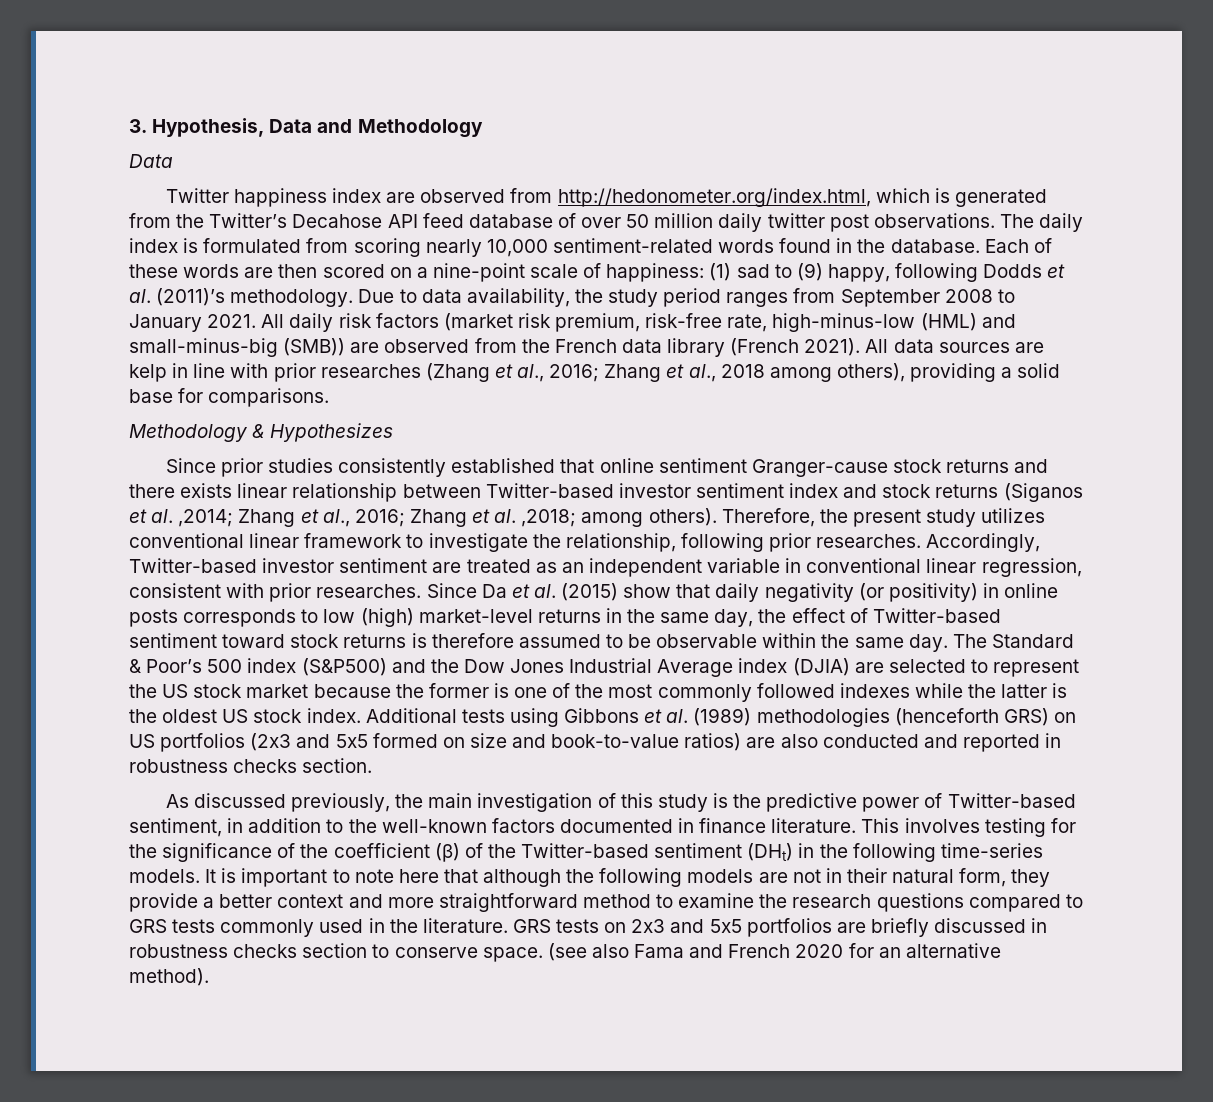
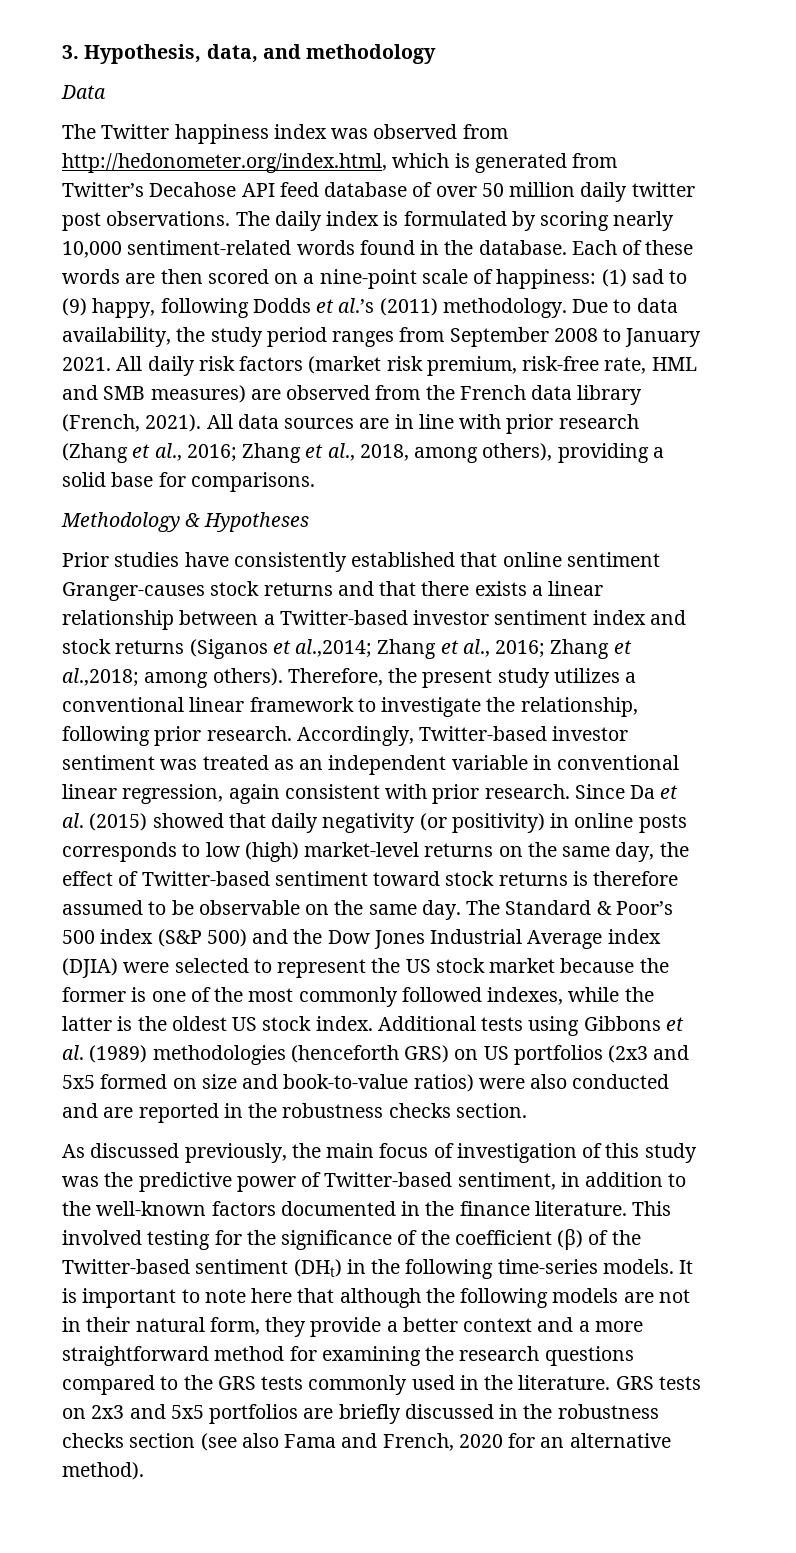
- 3. Hypothesis, Data and Methodology
+ 3. Hypothesis, data, and methodology
- Twitter happiness index are observed from http://hedonometer.org/index.html, which is generated from the Twitter’s Decahose API feed database of over 50 million daily twitter post observations.
+ The Twitter happiness index was observed from http://hedonometer.org/index.html, which is generated from Twitter’s Decahose API feed database of over 50 million daily twitter post observations.
- The daily index is formulated from scoring nearly 10,000 sentiment-related words found in the database.
+ The daily index is formulated by scoring nearly 10,000 sentiment-related words found in the database.
- Each of these words are then scored on a nine-point scale of happiness: (1) sad to (9) happy, following Dodds et al. (2011)’s methodology.
+ Each of these words are then scored on a nine-point scale of happiness: (1) sad to (9) happy, following Dodds et al.’s (2011) methodology.
- All daily risk factors (market risk premium, risk-free rate, high-minus-low (HML) and small-minus-big (SMB)) are observed from the French data library (French 2021).
+ All daily risk factors (market risk premium, risk-free rate, HML and SMB measures) are observed from the French data library (French, 2021).
- All data sources are kelp in line with prior researches (Zhang et al., 2016; Zhang et al., 2018 among others), providing a solid base for comparisons.
+ All data sources are in line with prior research (Zhang et al., 2016; Zhang et al., 2018, among others), providing a solid base for comparisons.
- Methodology & Hypothesizes
- Since prior studies consistently established that online sentiment Granger-cause stock returns and there exists linear relationship between Twitter-based investor sentiment index and stock returns (Siganos et al. ,2014; Zhang et al., 2016; Zhang et al. ,2018; among others).
+ Methodology & Hypotheses
+ Prior studies have consistently established that online sentiment Granger-causes stock returns and that there exists a linear relationship between a Twitter-based investor sentiment index and stock returns (Siganos et al.,2014; Zhang et al., 2016; Zhang et al.,2018; among others).
- Therefore, the present study utilizes conventional linear framework to investigate the relationship, following prior researches.
+ Therefore, the present study utilizes a conventional linear framework to investigate the relationship, following prior research.
- Accordingly, Twitter-based investor sentiment are treated as an independent variable in conventional linear regression, consistent with prior researches.
+ Accordingly, Twitter-based investor sentiment was treated as an independent variable in conventional linear regression, again consistent with prior research.
- Since Da et al. (2015) show that daily negativity (or positivity) in online posts corresponds to low (high) market-level returns in the same day, the effect of Twitter-based sentiment toward stock returns is therefore assumed to be observable within the same day.
+ Since Da et al. (2015) showed that daily negativity (or positivity) in online posts corresponds to low (high) market-level returns on the same day, the effect of Twitter-based sentiment toward stock returns is therefore assumed to be observable on the same day.
- The Standard & Poor’s 500 index (S&P500) and the Dow Jones Industrial Average index (DJIA) are selected to represent the US stock market because the former is one of the most commonly followed indexes while the latter is the oldest US stock index.
+ The Standard & Poor’s 500 index (S&P 500) and the Dow Jones Industrial Average index (DJIA) were selected to represent the US stock market because the former is one of the most commonly followed indexes, while the latter is the oldest US stock index.
- Additional tests using Gibbons et al. (1989) methodologies (henceforth GRS) on US portfolios (2x3 and 5x5 formed on size and book-to-value ratios) are also conducted and reported in robustness checks section.
+ Additional tests using Gibbons et al. (1989) methodologies (henceforth GRS) on US portfolios (2x3 and 5x5 formed on size and book-to-value ratios) were also conducted and are reported in the robustness checks section.
- As discussed previously, the main investigation of this study is the predictive power of Twitter-based sentiment, in addition to the well-known factors documented in finance literature.
+ As discussed previously, the main focus of investigation of this study was the predictive power of Twitter-based sentiment, in addition to the well-known factors documented in the finance literature.
- This involves testing for the significance of the coefficient (β) of the Twitter-based sentiment (DHt) in the following time-series models.
+ This involved testing for the significance of the coefficient (β) of the Twitter-based sentiment (DHt) in the following time-series models.
- It is important to note here that although the following models are not in their natural form, they provide a better context and more straightforward method to examine the research questions compared to GRS tests commonly used in the literature.
+ It is important to note here that although the following models are not in their natural form, they provide a better context and a more straightforward method for examining the research questions compared to the GRS tests commonly used in the literature.
- GRS tests on 2x3 and 5x5 portfolios are briefly discussed in robustness checks section to conserve space. (see also Fama and French 2020 for an alternative method).
+ GRS tests on 2x3 and 5x5 portfolios are briefly discussed in the robustness checks section (see also Fama and French, 2020 for an alternative method).

